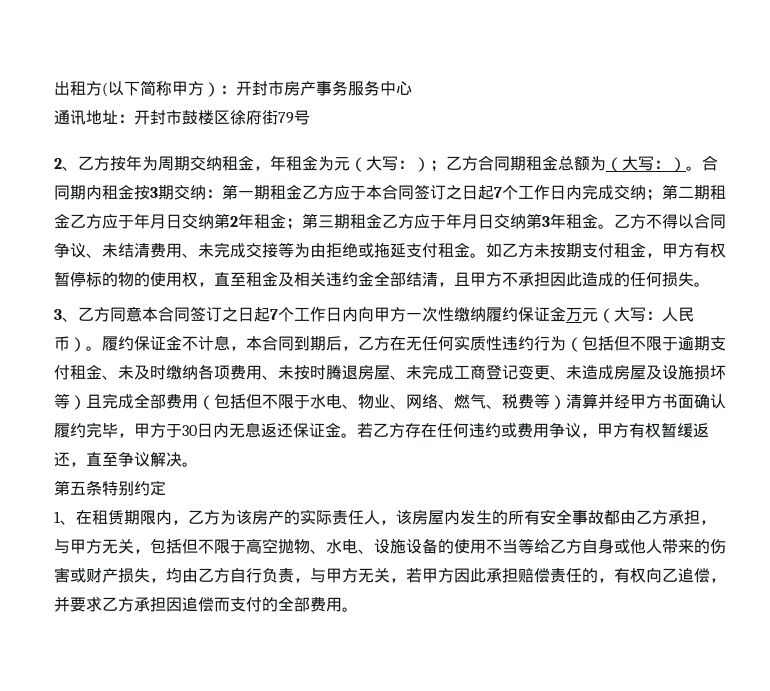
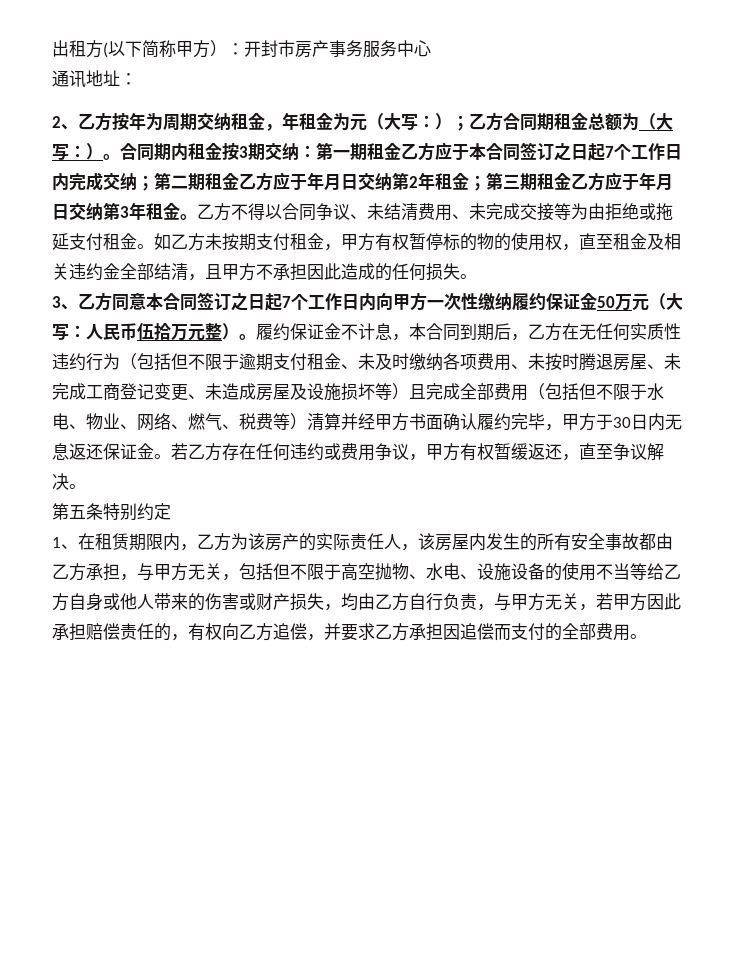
- 通讯地址：开封市鼓楼区徐府街79号
+ 通讯地址：
- 3、乙方同意本合同签订之日起7个工作日内向甲方一次性缴纳履约保证金万元（大写：人民币）。
+ 3、乙方同意本合同签订之日起7个工作日内向甲方一次性缴纳履约保证金50万元（大写：人民币伍拾万元整）。
- 1、在租赁期限内，乙方为该房产的实际责任人，该房屋内发生的所有安全事故都由乙方承担，与甲方无关，包括但不限于高空抛物、水电、设施设备的使用不当等给乙方自身或他人带来的伤害或财产损失，均由乙方自行负责，与甲方无关，若甲方因此承担赔偿责任的，有权向乙追偿，并要求乙方承担因追偿而支付的全部费用。
+ 1、在租赁期限内，乙方为该房产的实际责任人，该房屋内发生的所有安全事故都由乙方承担，与甲方无关，包括但不限于高空抛物、水电、设施设备的使用不当等给乙方自身或他人带来的伤害或财产损失，均由乙方自行负责，与甲方无关，若甲方因此承担赔偿责任的，有权向乙方追偿，并要求乙方承担因追偿而支付的全部费用。

